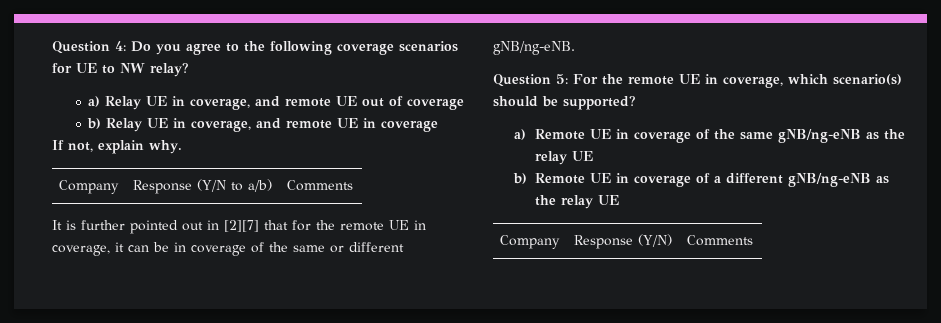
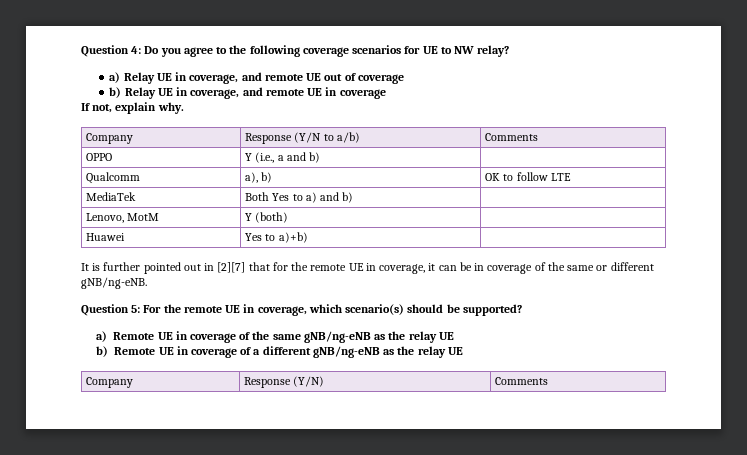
+ OPPO | Y (i.e., a and b) |
+ Qualcomm | a), b) | OK to follow LTE
+ MediaTek | Both Yes to a) and b) |
+ Lenovo, MotM | Y (both) |
+ Huawei | Yes to a)+b) |

